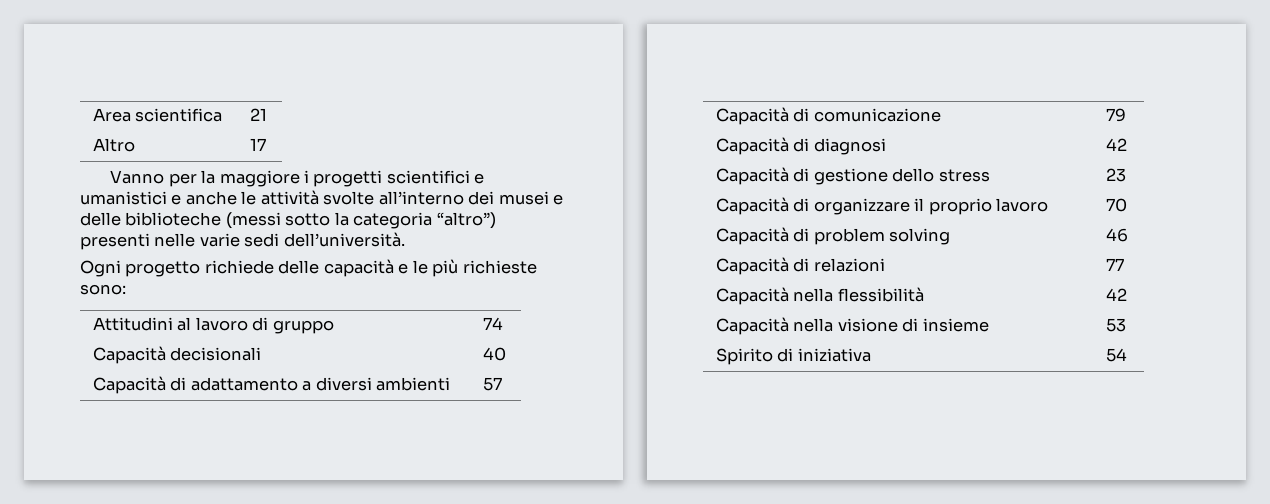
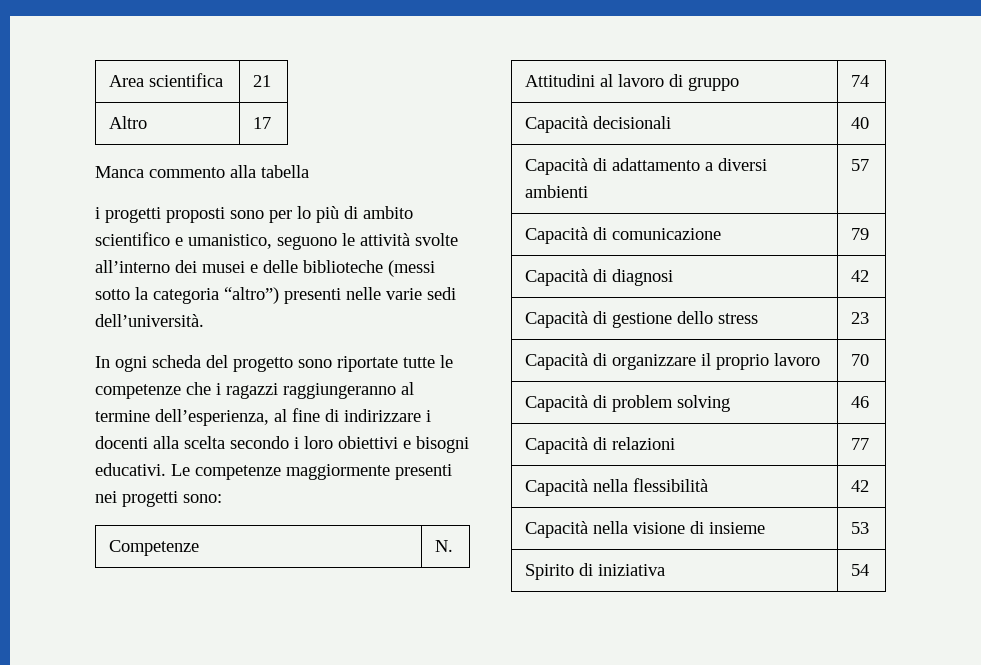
- Vanno per la maggiore i progetti scientifici e umanistici e anche le attività svolte all’interno dei musei e delle biblioteche (messi sotto la categoria “altro”) presenti nelle varie sedi dell’università.
+ Manca commento alla tabella
+ i progetti proposti sono per lo più di ambito scientifico e umanistico, seguono le attività svolte all’interno dei musei e delle biblioteche (messi sotto la categoria “altro”) presenti nelle varie sedi dell’università.
- Ogni progetto richiede delle capacità e le più richieste sono:
+ In ogni scheda del progetto sono riportate tutte le competenze che i ragazzi raggiungeranno al termine dell’esperienza, al fine di indirizzare i docenti alla scelta secondo i loro obiettivi e bisogni educativi. Le competenze maggiormente presenti nei progetti sono:
+ Competenze | N.

